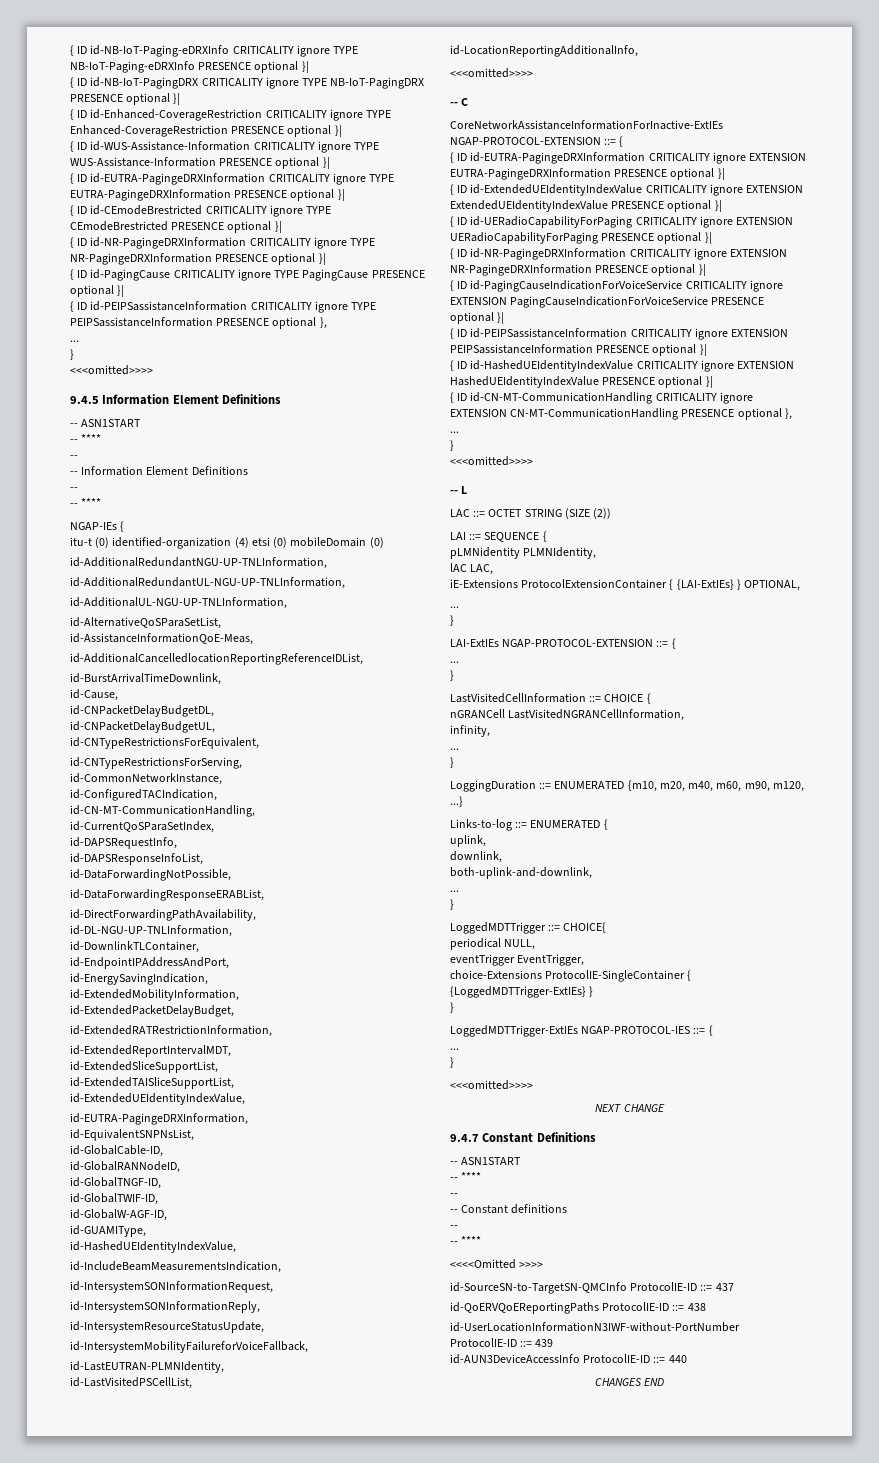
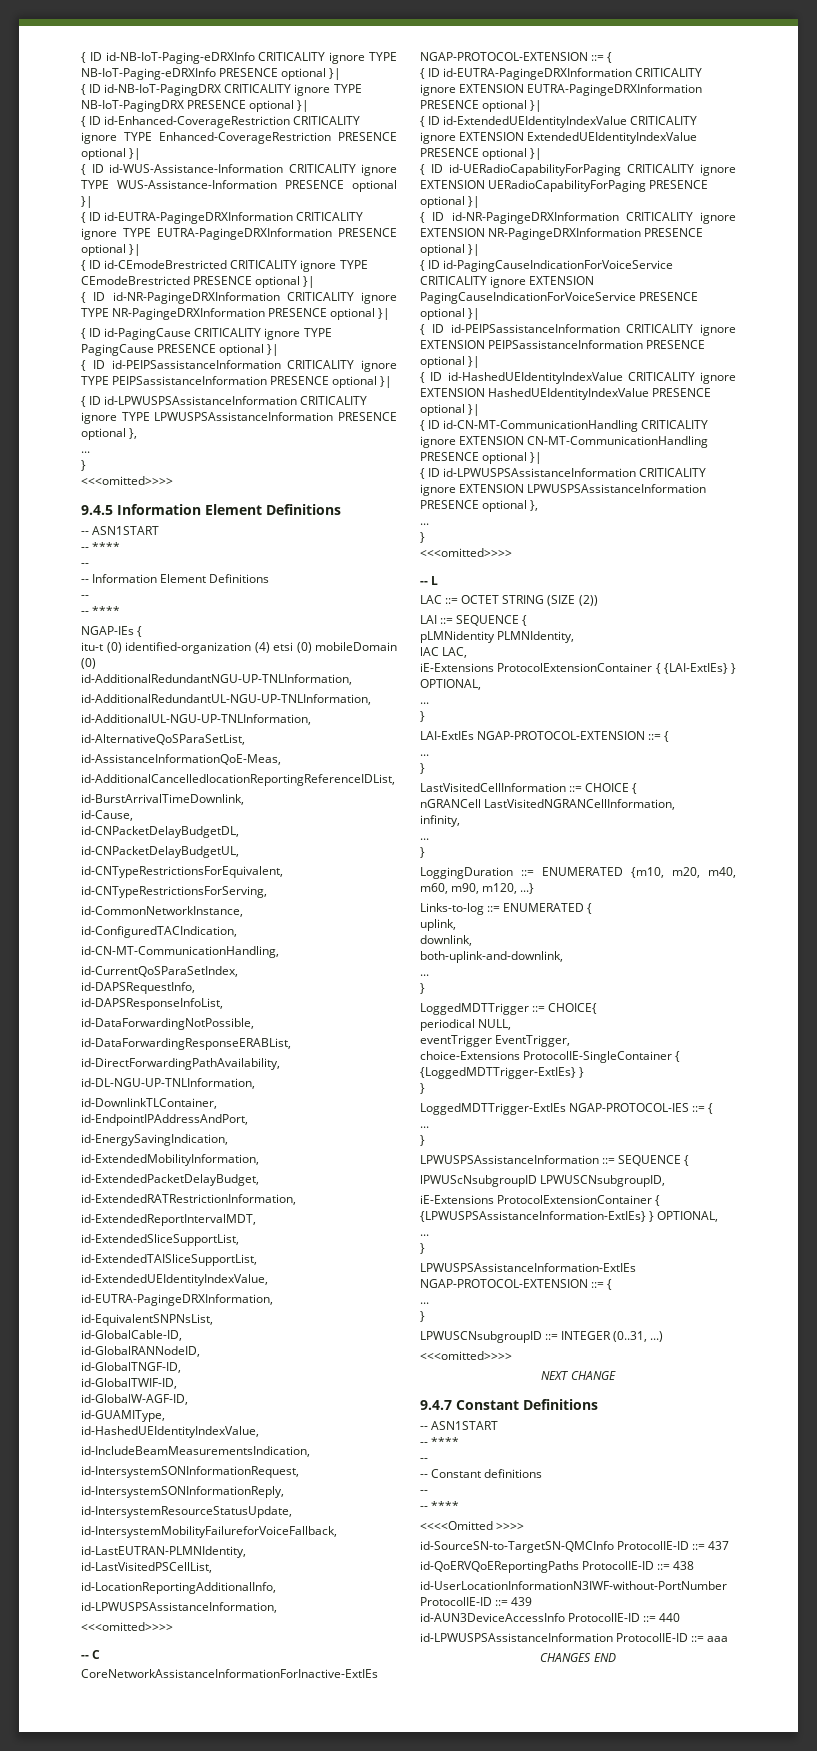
- { ID id-PEIPSassistanceInformation CRITICALITY ignore TYPE PEIPSassistanceInformation PRESENCE optional },
+ { ID id-PEIPSassistanceInformation CRITICALITY ignore TYPE PEIPSassistanceInformation PRESENCE optional }|
+ { ID id-LPWUSPSAssistanceInformation CRITICALITY ignore TYPE LPWUSPSAssistanceInformation PRESENCE optional },
+ id-LPWUSPSAssistanceInformation,
- { ID id-CN-MT-CommunicationHandling CRITICALITY ignore EXTENSION CN-MT-CommunicationHandling PRESENCE optional },
+ { ID id-CN-MT-CommunicationHandling CRITICALITY ignore EXTENSION CN-MT-CommunicationHandling PRESENCE optional }|
+ { ID id-LPWUSPSAssistanceInformation CRITICALITY ignore EXTENSION LPWUSPSAssistanceInformation PRESENCE optional },
+ LPWUSPSAssistanceInformation ::= SEQUENCE {
+ lPWUScNsubgroupID LPWUSCNsubgroupID,
+ iE-Extensions ProtocolExtensionContainer { {LPWUSPSAssistanceInformation-ExtIEs} } OPTIONAL,
+ ...
+ }
+ LPWUSPSAssistanceInformation-ExtIEs NGAP-PROTOCOL-EXTENSION ::= {
+ ...
+ }
+ LPWUSCNsubgroupID ::= INTEGER (0..31, ...)
+ id-LPWUSPSAssistanceInformation ProtocolIE-ID ::= aaa

